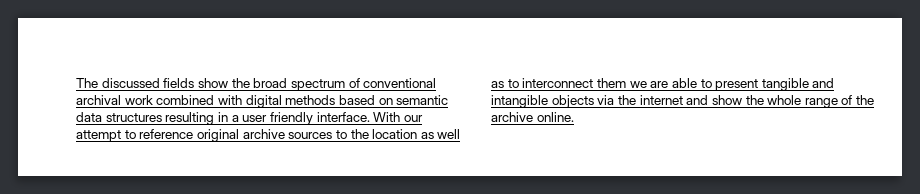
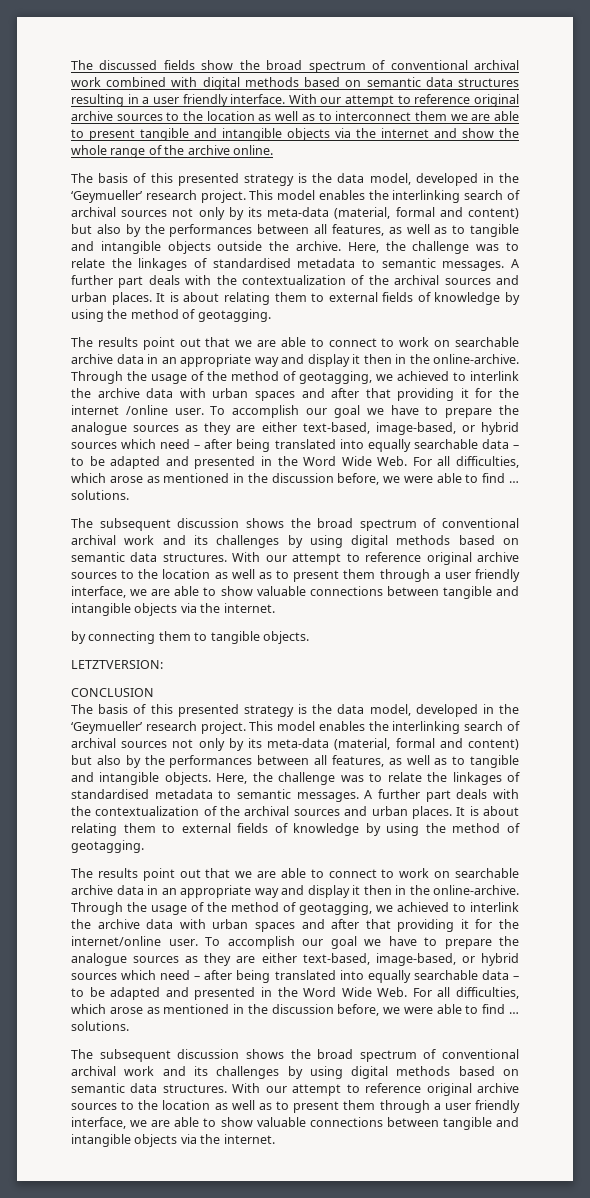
+ The basis of this presented strategy is the data model, developed in the ‘Geymueller’ research project. This model enables the interlinking search of archival sources not only by its meta-data (material, formal and content) but also by the performances between all features, as well as to tangible and intangible objects outside the archive. Here, the challenge was to relate the linkages of standardised metadata to semantic messages. A further part deals with the contextualization of the archival sources and urban places. It is about relating them to external fields of knowledge by using the method of geotagging.
+ The results point out that we are able to connect to work on searchable archive data in an appropriate way and display it then in the online-archive. Through the usage of the method of geotagging, we achieved to interlink the archive data with urban spaces and after that providing it for the internet /online user. To accomplish our goal we have to prepare the analogue sources as they are either text-based, image-based, or hybrid sources which need – after being translated into equally searchable data – to be adapted and presented in the Word Wide Web. For all difficulties, which arose as mentioned in the discussion before, we were able to find … solutions.
+ The subsequent discussion shows the broad spectrum of conventional archival work and its challenges by using digital methods based on semantic data structures. With our attempt to reference original archive sources to the location as well as to present them through a user friendly interface, we are able to show valuable connections between tangible and intangible objects via the internet.
+ by connecting them to tangible objects.
+ LETZTVERSION:
+ CONCLUSION
+ The basis of this presented strategy is the data model, developed in the ‘Geymueller’ research project. This model enables the interlinking search of archival sources not only by its meta-data (material, formal and content) but also by the performances between all features, as well as to tangible and intangible objects. Here, the challenge was to relate the linkages of standardised metadata to semantic messages. A further part deals with the contextualization of the archival sources and urban places. It is about relating them to external fields of knowledge by using the method of geotagging.
+ The results point out that we are able to connect to work on searchable archive data in an appropriate way and display it then in the online-archive. Through the usage of the method of geotagging, we achieved to interlink the archive data with urban spaces and after that providing it for the internet/online user. To accomplish our goal we have to prepare the analogue sources as they are either text-based, image-based, or hybrid sources which need – after being translated into equally searchable data – to be adapted and presented in the Word Wide Web. For all difficulties, which arose as mentioned in the discussion before, we were able to find … solutions.
+ The subsequent discussion shows the broad spectrum of conventional archival work and its challenges by using digital methods based on semantic data structures. With our attempt to reference original archive sources to the location as well as to present them through a user friendly interface, we are able to show valuable connections between tangible and intangible objects via the internet.

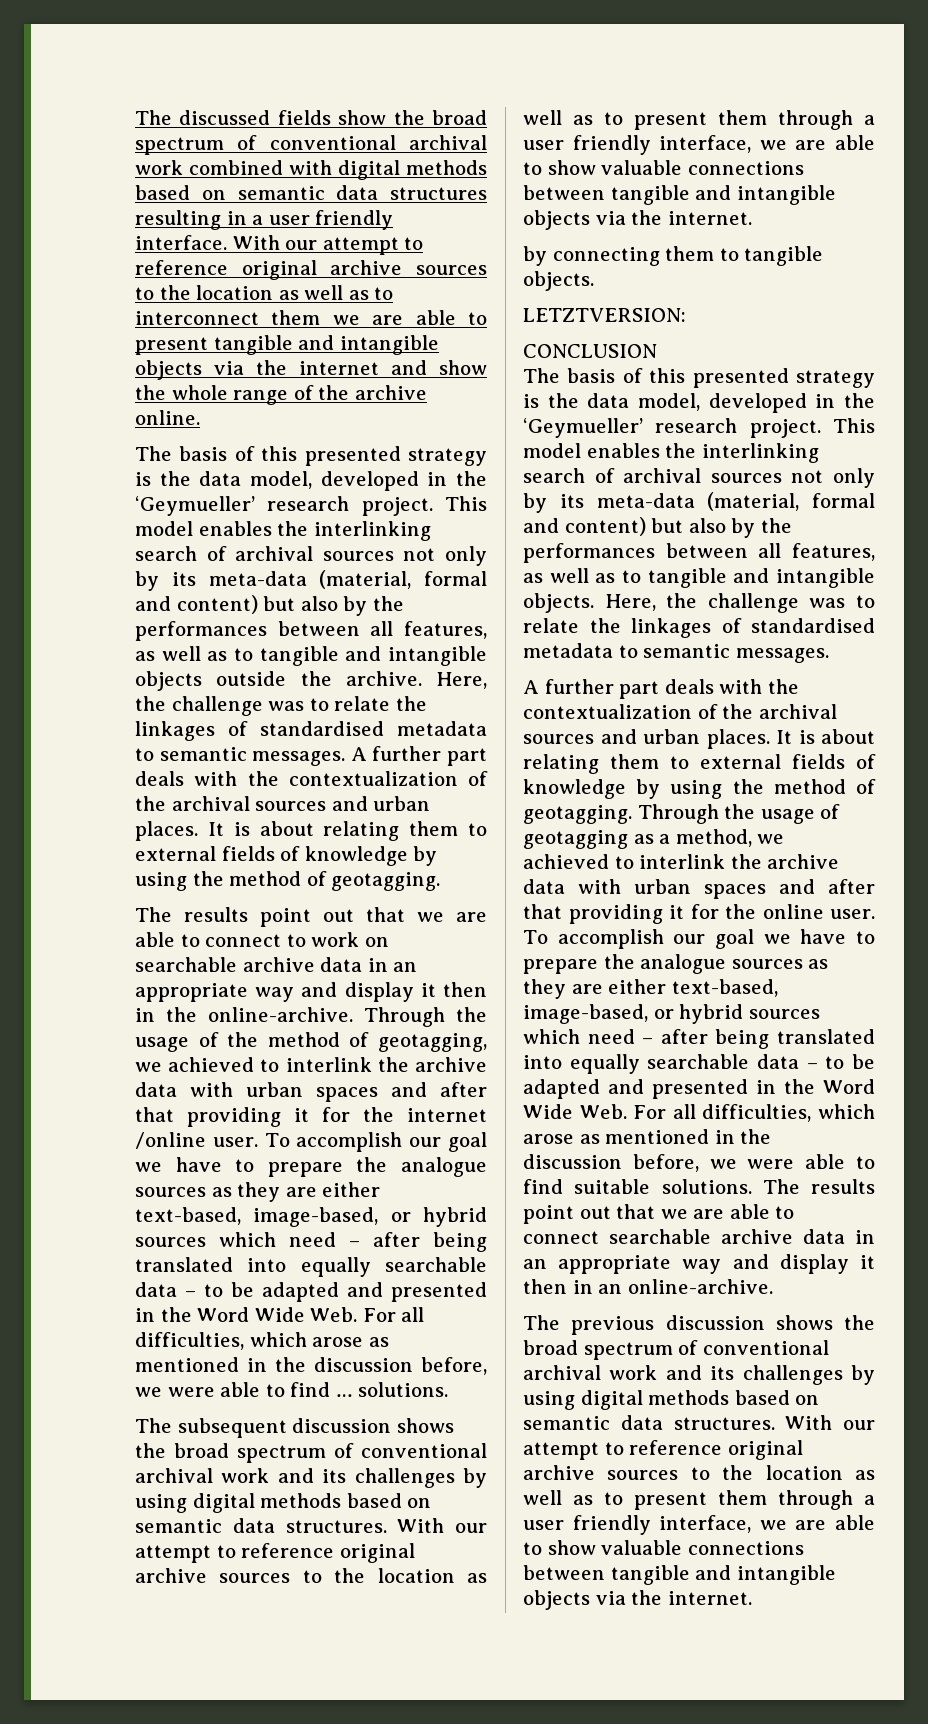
- This model enables the interlinking search of archival sources not only by its meta-data (material, formal and content) but also by the performances between all features, as well as to tangible and intangible objects. Here, the challenge was to relate the linkages of standardised metadata to semantic messages. A further part deals with the contextualization of the archival sources and urban places. It is about relating them to external fields of knowledge by using the method of geotagging.
- The results point out that we are able to connect to work on searchable archive data in an appropriate way and display it then in the online-archive. Through the usage of the method of geotagging, we achieved to interlink the archive data with urban spaces and after that providing it for the internet/online user. To accomplish our goal we have to prepare the analogue sources as they are either text-based, image-based, or hybrid sources which need – after being translated into equally searchable data – to be adapted and presented in the Word Wide Web. For all difficulties, which arose as mentioned in the discussion before, we were able to find … solutions.
- The subsequent discussion shows the broad spectrum of conventional archival work and its challenges by using digital methods based on semantic data structures.
+ This model enables the interlinking search of archival sources not only by its meta-data (material, formal and content) but also by the performances between all features, as well as to tangible and intangible objects. Here, the challenge was to relate the linkages of standardised metadata to semantic messages.
+ A further part deals with the contextualization of the archival sources and urban places. It is about relating them to external fields of knowledge by using the method of geotagging. Through the usage of geotagging as a method, we achieved to interlink the archive data with urban spaces and after that providing it for the online user. To accomplish our goal we have to prepare the analogue sources as they are either text-based, image-based, or hybrid sources which need – after being translated into equally searchable data – to be adapted and presented in the Word Wide Web. For all difficulties, which arose as mentioned in the discussion before, we were able to find suitable solutions. The results point out that we are able to connect searchable archive data in an appropriate way and display it then in an online-archive.
+ The previous discussion shows the broad spectrum of conventional archival work and its challenges by using digital methods based on semantic data structures.

